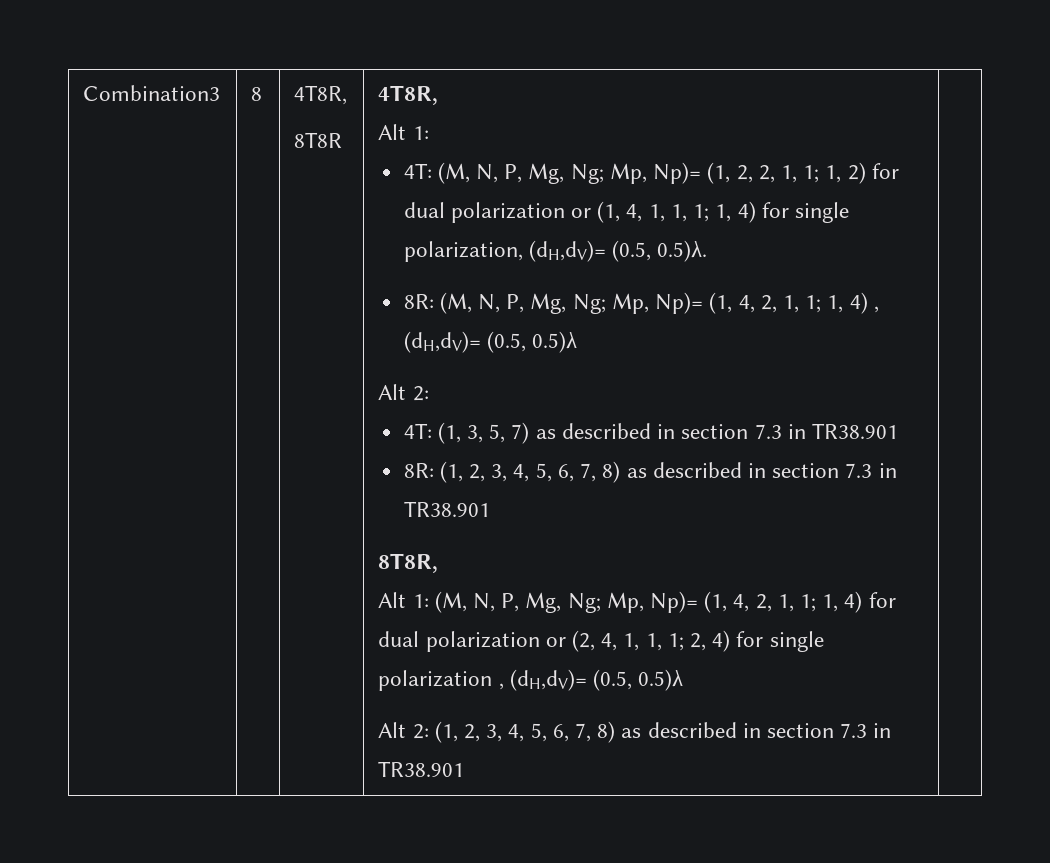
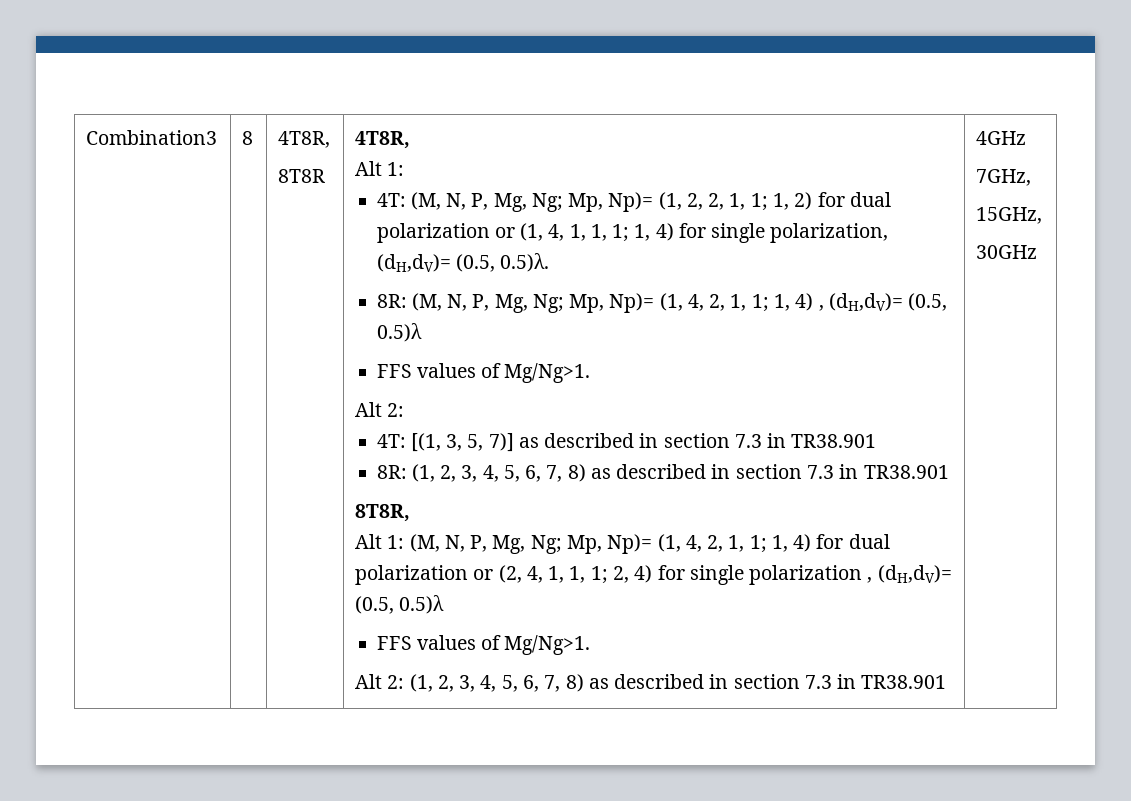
  8R: (M, N, P, Mg, Ng; Mp, Np)= (1, 4, 2, 1, 1; 1, 4) , (dH,dV)= (0.5, 0.5)λ
+ FFS values of Mg/Ng>1.
- 4T: (1, 3, 5, 7) as described in section 7.3 in TR38.901
+ 4T: [(1, 3, 5, 7)] as described in section 7.3 in TR38.901
  Alt 1: (M, N, P, Mg, Ng; Mp, Np)= (1, 4, 2, 1, 1; 1, 4) for dual polarization or (2, 4, 1, 1, 1; 2, 4) for single polarization , (dH,dV)= (0.5, 0.5)λ
+ FFS values of Mg/Ng>1.
+ 4GHz
+ 7GHz,
+ 15GHz,
+ 30GHz

